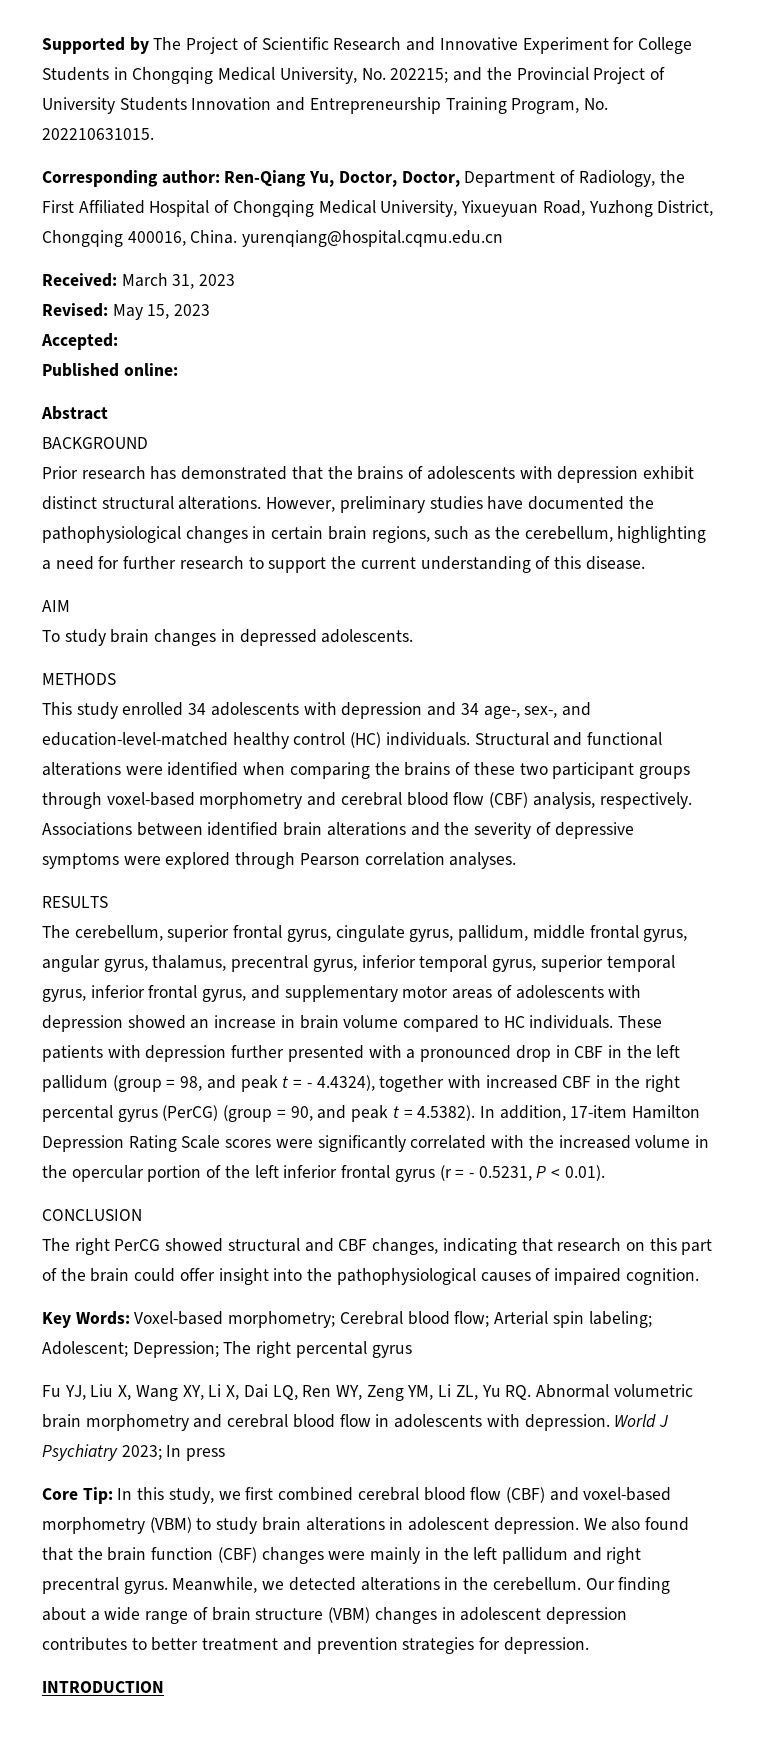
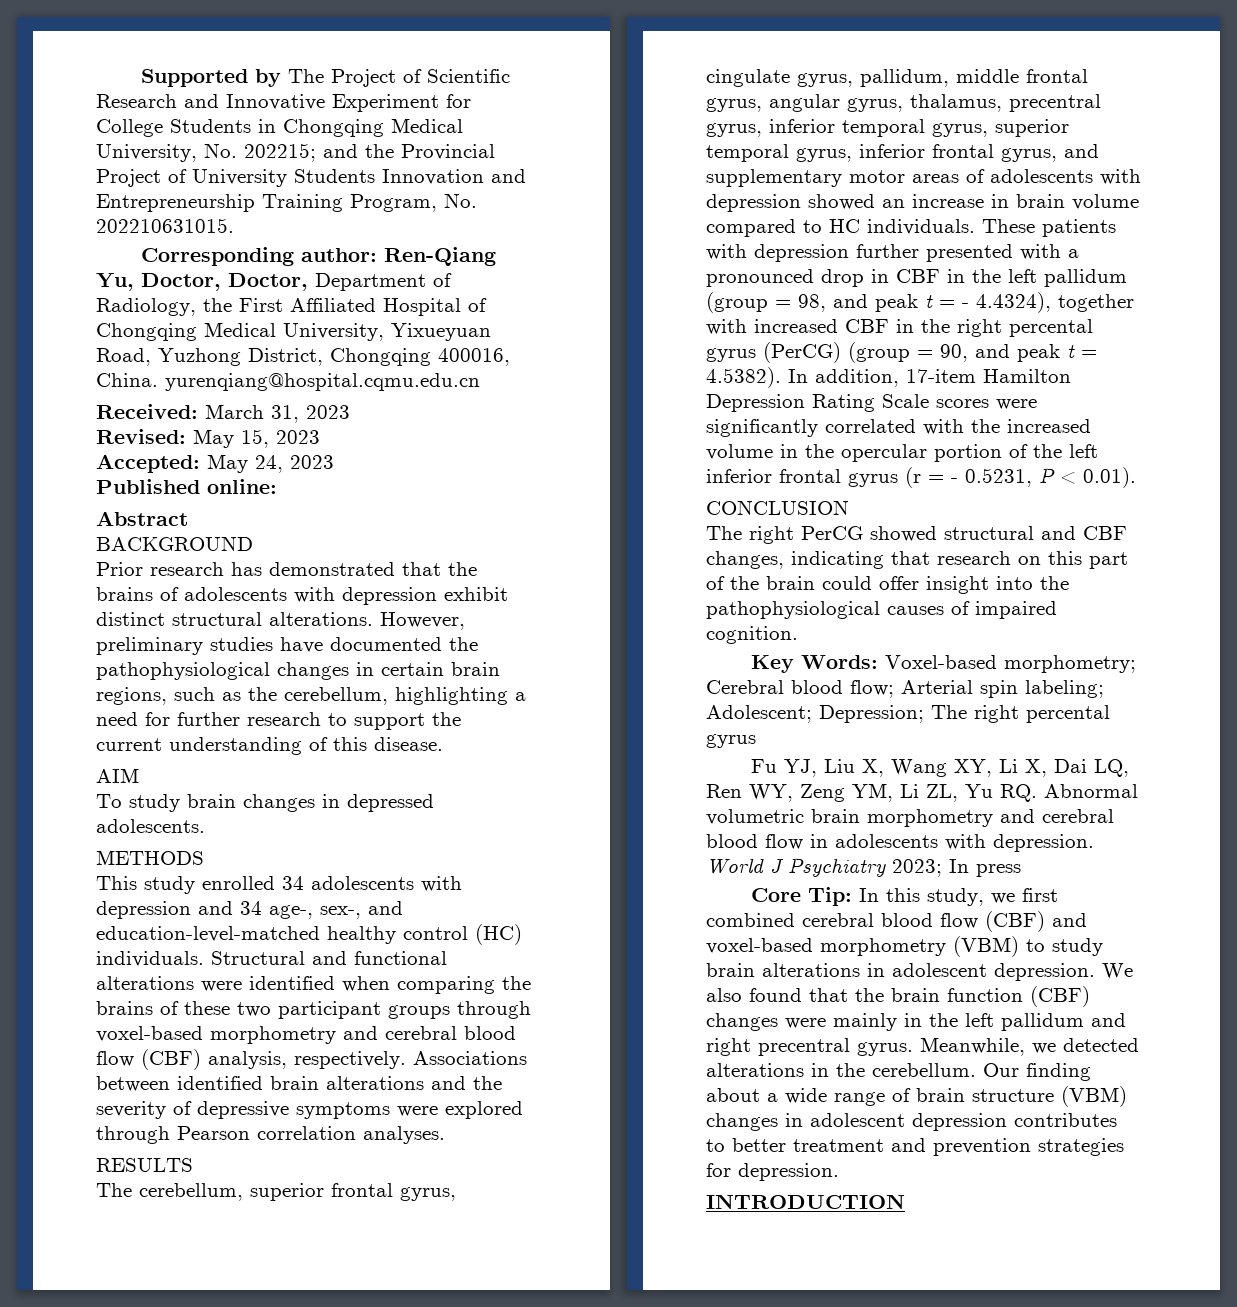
- Accepted:
+ Accepted: May 24, 2023

